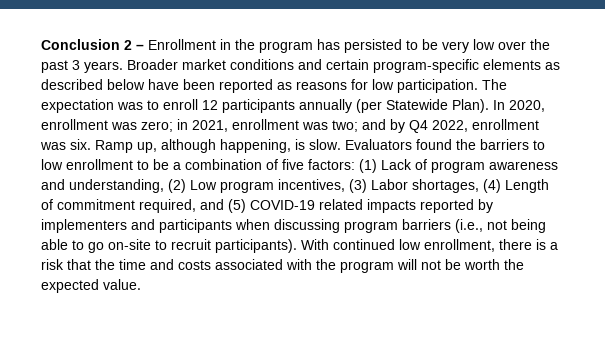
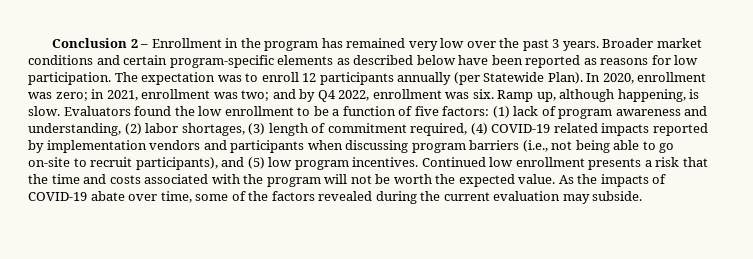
- Conclusion 2 – Enrollment in the program has persisted to be very low over the past 3 years.
+ Conclusion 2 – Enrollment in the program has remained very low over the past 3 years.
- Evaluators found the barriers to low enrollment to be a combination of five factors: (1) Lack of program awareness and understanding, (2) Low program incentives, (3) Labor shortages, (4) Length of commitment required, and (5) COVID-19 related impacts reported by implementers and participants when discussing program barriers (i.e., not being able to go on-site to recruit participants). With continued low enrollment, there is a risk that the time and costs associated with the program will not be worth the expected value.
+ Evaluators found the low enrollment to be a function of five factors: (1) lack of program awareness and understanding, (2) labor shortages, (3) length of commitment required, (4) COVID-19 related impacts reported by implementation vendors and participants when discussing program barriers (i.e., not being able to go on-site to recruit participants), and (5) low program incentives. Continued low enrollment presents a risk that the time and costs associated with the program will not be worth the expected value.
+ As the impacts of COVID-19 abate over time, some of the factors revealed during the current evaluation may subside.

